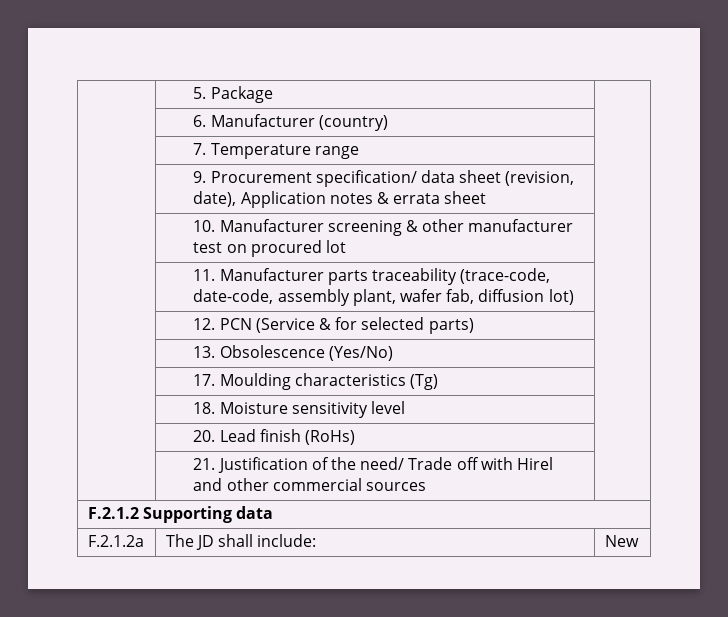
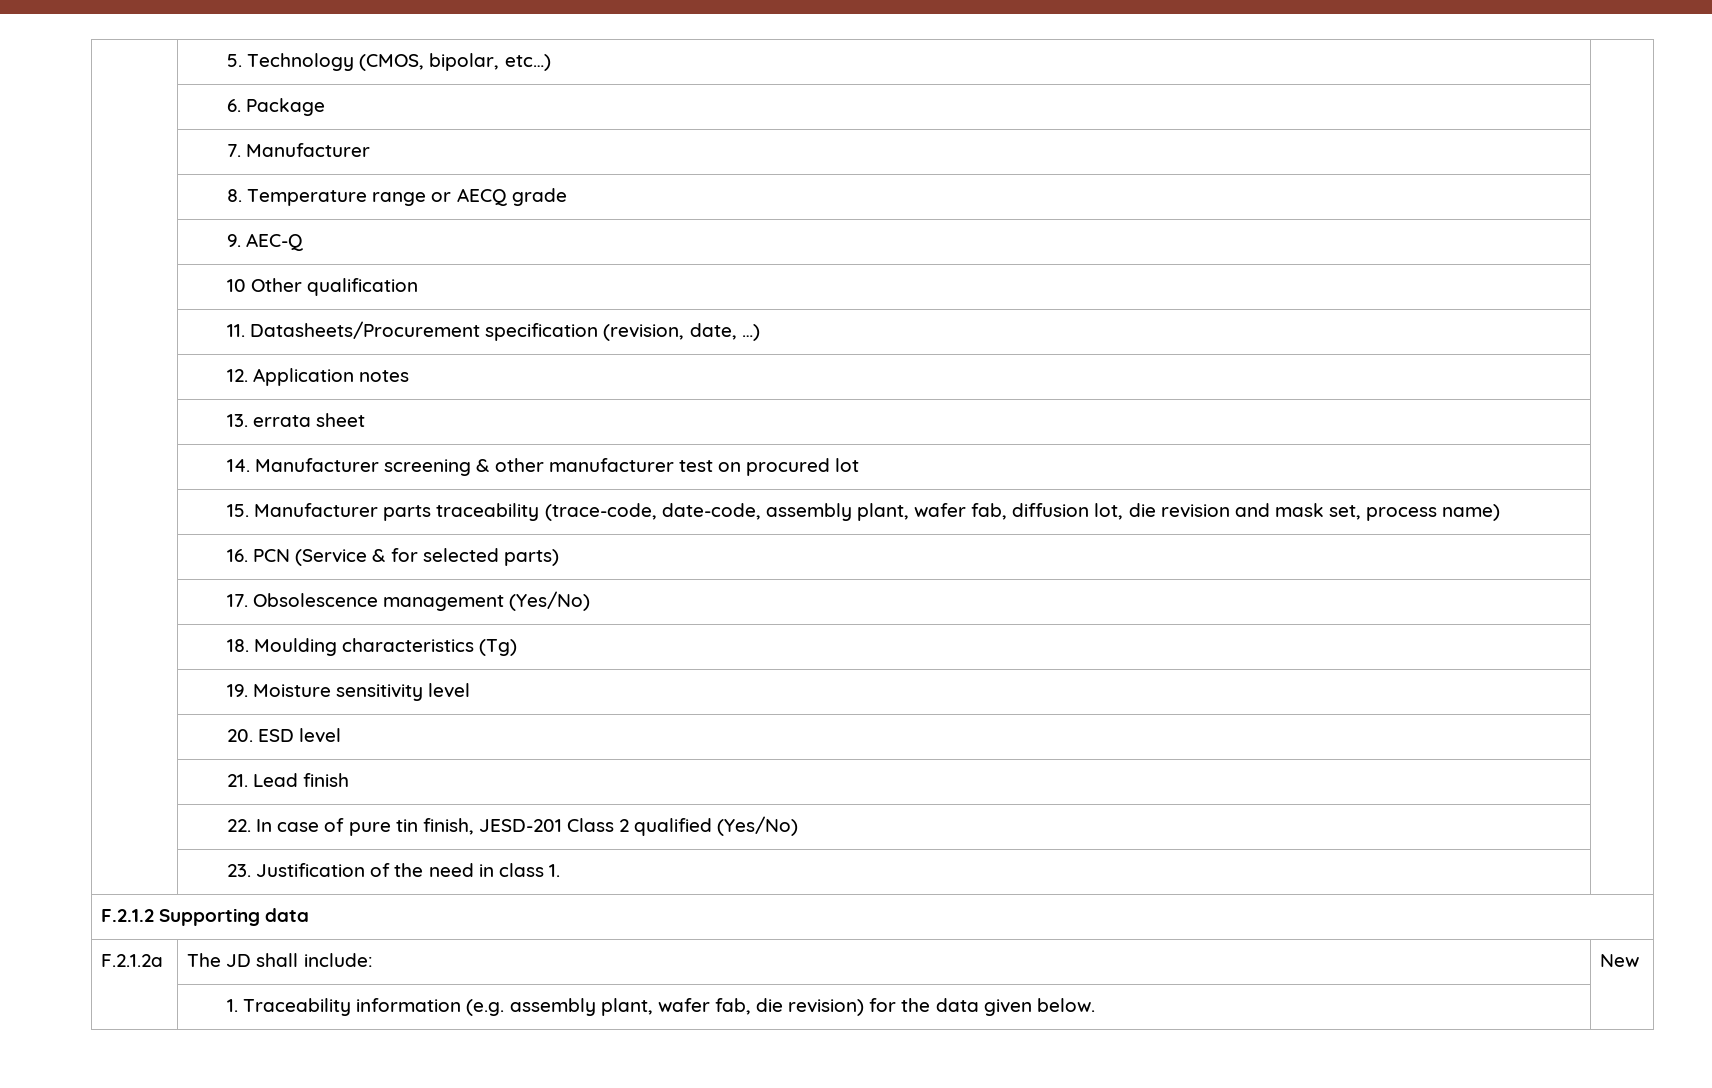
- | 5. Package |
+ | 5. Technology (CMOS, bipolar, etc…) |
+ | 6. Package |
- | 6. Manufacturer (country) |
- | 7. Temperature range |
- | 9. Procurement specification/ data sheet (revision, date), Application notes & errata sheet |
+ | 7. Manufacturer |
+ | 8. Temperature range or AECQ grade |
+ | 9. AEC-Q |
+ | 10 Other qualification |
+ | 11. Datasheets/Procurement specification (revision, date, …) |
+ | 12. Application notes |
+ | 13. errata sheet |
- | 10. Manufacturer screening & other manufacturer test on procured lot |
+ | 14. Manufacturer screening & other manufacturer test on procured lot |
- | 11. Manufacturer parts traceability (trace-code, date-code, assembly plant, wafer fab, diffusion lot) |
- | 12. PCN (Service & for selected parts) |
+ | 15. Manufacturer parts traceability (trace-code, date-code, assembly plant, wafer fab, diffusion lot, die revision and mask set, process name) |
+ | 16. PCN (Service & for selected parts) |
- | 13. Obsolescence (Yes/No) |
- | 17. Moulding characteristics (Tg) |
+ | 17. Obsolescence management (Yes/No) |
+ | 18. Moulding characteristics (Tg) |
- | 18. Moisture sensitivity level |
+ | 19. Moisture sensitivity level |
- | 20. Lead finish (RoHs) |
- | 21. Justification of the need/ Trade off with Hirel and other commercial sources |
+ | 20. ESD level |
+ | 21. Lead finish |
+ | 22. In case of pure tin finish, JESD-201 Class 2 qualified (Yes/No) |
+ | 23. Justification of the need in class 1. |
+ | 1. Traceability information (e.g. assembly plant, wafer fab, die revision) for the data given below. |

